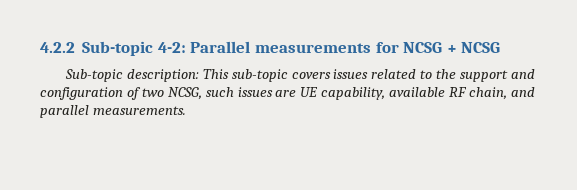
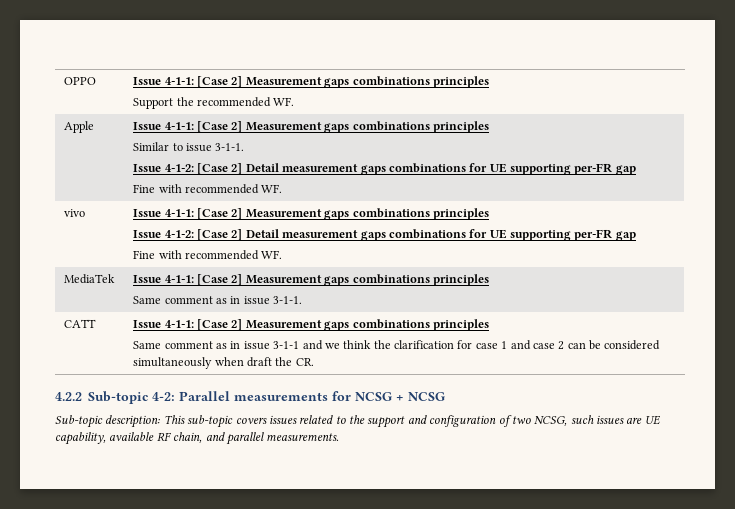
+ OPPO | Issue 4-1-1: [Case 2] Measurement gaps combinations principles
+ Support the recommended WF.
+ Apple | Issue 4-1-1: [Case 2] Measurement gaps combinations principles
+ Similar to issue 3-1-1.
+ Issue 4-1-2: [Case 2] Detail measurement gaps combinations for UE supporting per-FR gap
+ Fine with recommended WF.
+ vivo | Issue 4-1-1: [Case 2] Measurement gaps combinations principles
+ Issue 4-1-2: [Case 2] Detail measurement gaps combinations for UE supporting per-FR gap
+ Fine with recommended WF.
+ MediaTek | Issue 4-1-1: [Case 2] Measurement gaps combinations principles
+ Same comment as in issue 3-1-1.
+ CATT | Issue 4-1-1: [Case 2] Measurement gaps combinations principles
+ Same comment as in issue 3-1-1 and we think the clarification for case 1 and case 2 can be considered simultaneously when draft the CR.

